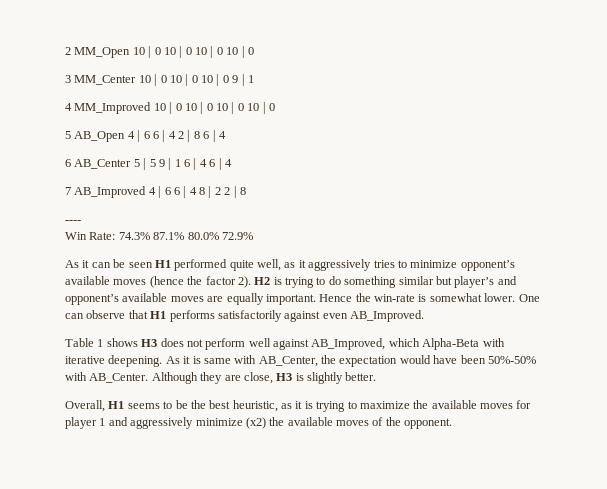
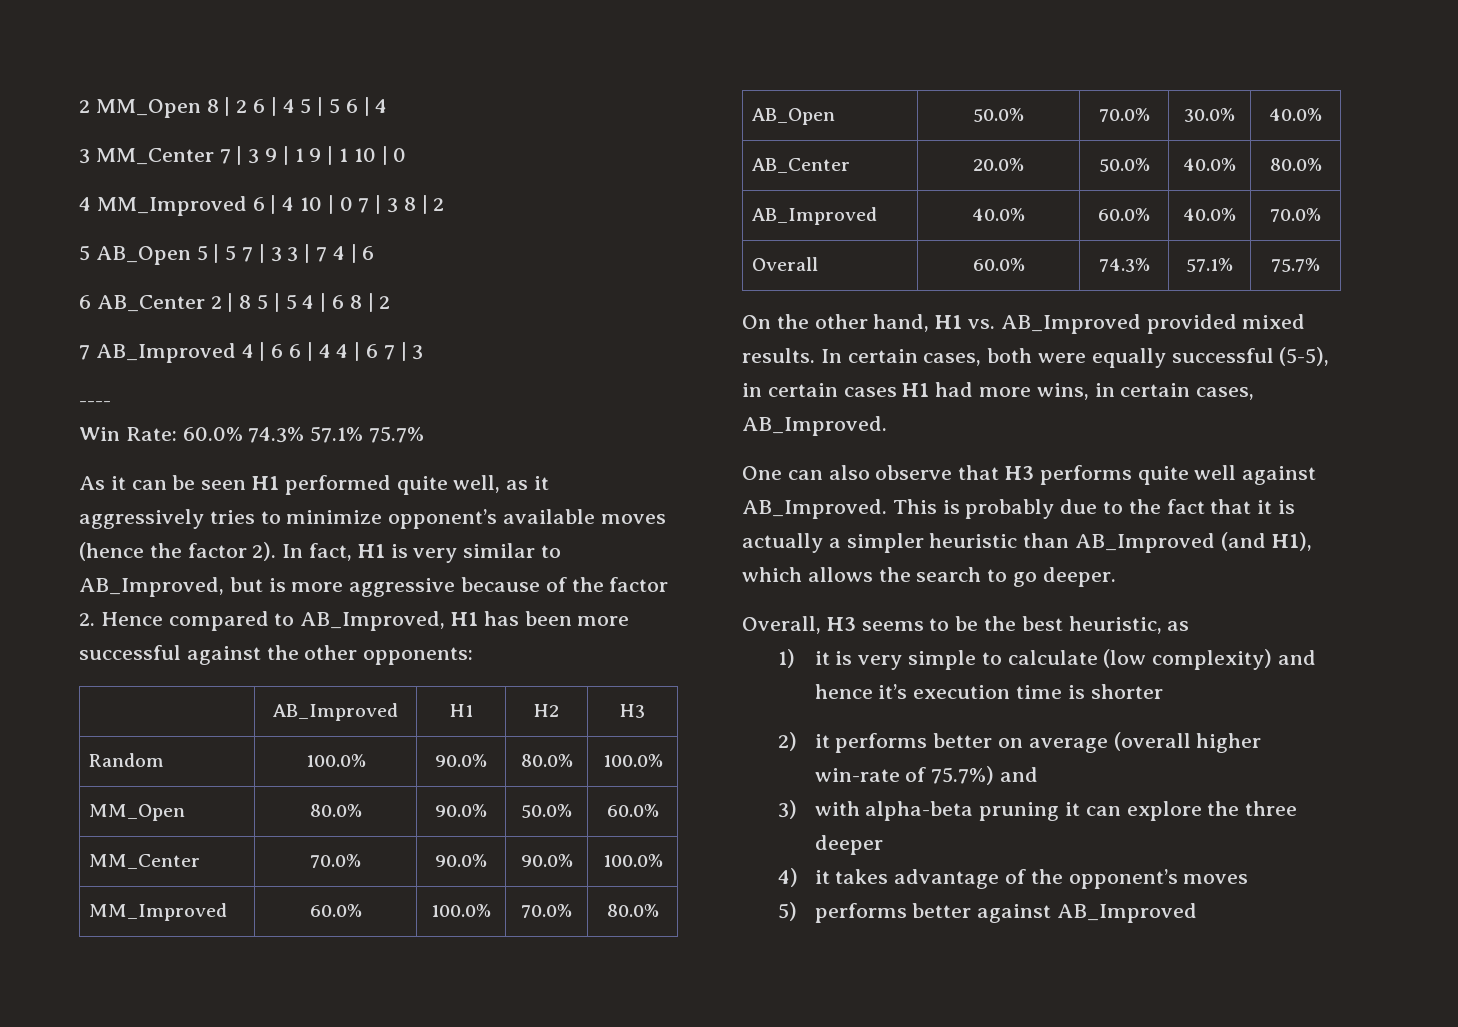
- 2 MM_Open 10 | 0 10 | 0 10 | 0 10 | 0
- 3 MM_Center 10 | 0 10 | 0 10 | 0 9 | 1
- 4 MM_Improved 10 | 0 10 | 0 10 | 0 10 | 0
- 5 AB_Open 4 | 6 6 | 4 2 | 8 6 | 4
- 6 AB_Center 5 | 5 9 | 1 6 | 4 6 | 4
+ 2 MM_Open 8 | 2 6 | 4 5 | 5 6 | 4
+ 3 MM_Center 7 | 3 9 | 1 9 | 1 10 | 0
+ 4 MM_Improved 6 | 4 10 | 0 7 | 3 8 | 2
+ 5 AB_Open 5 | 5 7 | 3 3 | 7 4 | 6
+ 6 AB_Center 2 | 8 5 | 5 4 | 6 8 | 2
- 7 AB_Improved 4 | 6 6 | 4 8 | 2 2 | 8
+ 7 AB_Improved 4 | 6 6 | 4 4 | 6 7 | 3
- Win Rate: 74.3% 87.1% 80.0% 72.9%
+ Win Rate: 60.0% 74.3% 57.1% 75.7%
- H2 is trying to do something similar but player’s and opponent’s available moves are equally important. Hence the win-rate is somewhat lower. One can observe that H1 performs satisfactorily against even AB_Improved.
- Table 1 shows H3 does not perform well against AB_Improved, which Alpha-Beta with iterative deepening. As it is same with AB_Center, the expectation would have been 50%-50% with AB_Center. Although they are close, H3 is slightly better.
+ In fact, H1 is very similar to AB_Improved, but is more aggressive because of the factor 2. Hence compared to AB_Improved, H1 has been more successful against the other opponents:
+ | AB_Improved | H1 | H2 | H3
+ Random | 100.0% | 90.0% | 80.0% | 100.0%
+ MM_Open | 80.0% | 90.0% | 50.0% | 60.0%
+ MM_Center | 70.0% | 90.0% | 90.0% | 100.0%
+ MM_Improved | 60.0% | 100.0% | 70.0% | 80.0%
+ AB_Open | 50.0% | 70.0% | 30.0% | 40.0%
+ AB_Center | 20.0% | 50.0% | 40.0% | 80.0%
+ AB_Improved | 40.0% | 60.0% | 40.0% | 70.0%
+ Overall | 60.0% | 74.3% | 57.1% | 75.7%
+ On the other hand, H1 vs. AB_Improved provided mixed results. In certain cases, both were equally successful (5-5), in certain cases H1 had more wins, in certain cases, AB_Improved.
+ One can also observe that H3 performs quite well against AB_Improved. This is probably due to the fact that it is actually a simpler heuristic than AB_Improved (and H1), which allows the search to go deeper.
- Overall, H1 seems to be the best heuristic, as it is trying to maximize the available moves for player 1 and aggressively minimize (x2) the available moves of the opponent.
+ Overall, H3 seems to be the best heuristic, as
+ 1) it is very simple to calculate (low complexity) and hence it’s execution time is shorter
+ 2) it performs better on average (overall higher win-rate of 75.7%) and
+ 3) with alpha-beta pruning it can explore the three deeper
+ 4) it takes advantage of the opponent’s moves
+ 5) performs better against AB_Improved

